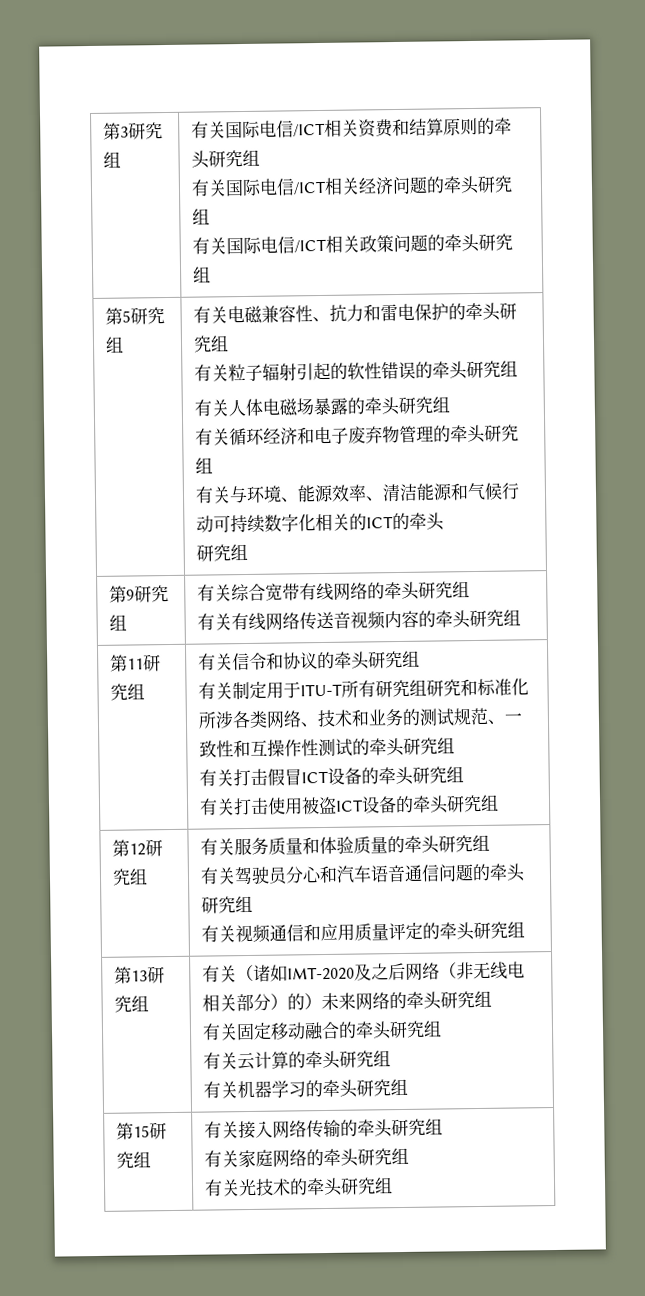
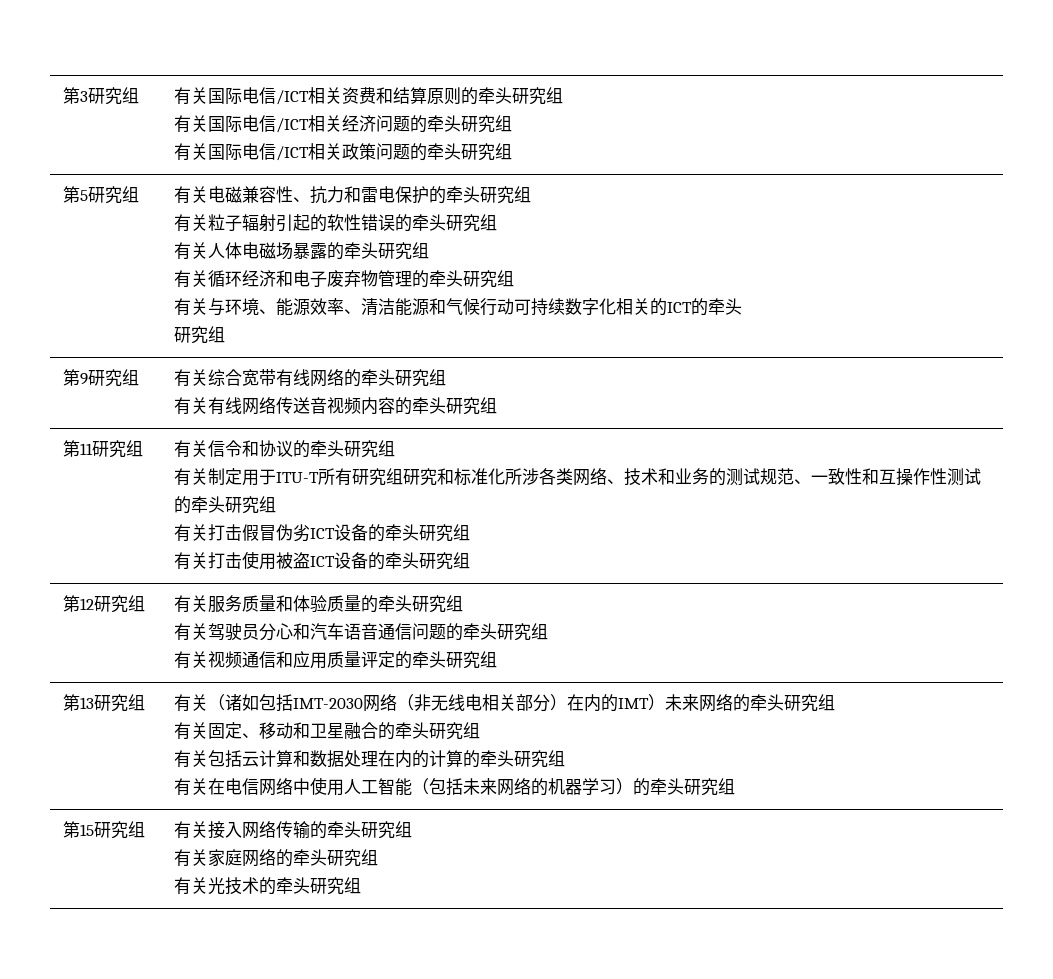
- 有关打击假冒ICT设备的牵头研究组
+ 有关打击假冒伪劣ICT设备的牵头研究组
- 有关（诸如IMT-2020及之后网络（非无线电相关部分）的）未来网络的牵头研究组
+ 有关（诸如包括IMT-2030网络（非无线电相关部分）在内的IMT）未来网络的牵头研究组
- 有关固定移动融合的牵头研究组
+ 有关固定、移动和卫星融合的牵头研究组
- 有关云计算的牵头研究组
- 有关机器学习的牵头研究组
+ 有关包括云计算和数据处理在内的计算的牵头研究组
+ 有关在电信网络中使用人工智能（包括未来网络的机器学习）的牵头研究组

